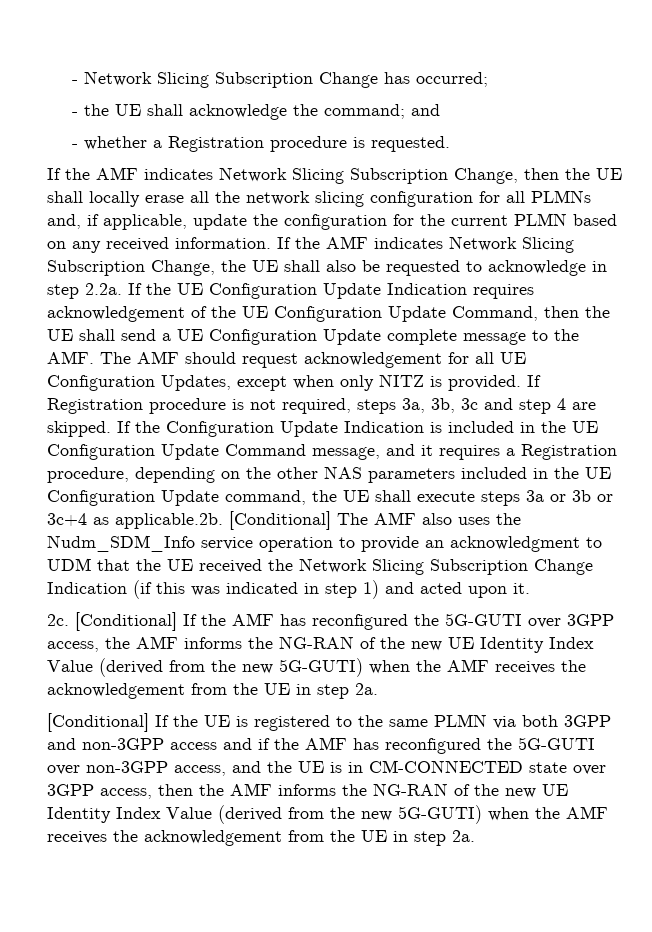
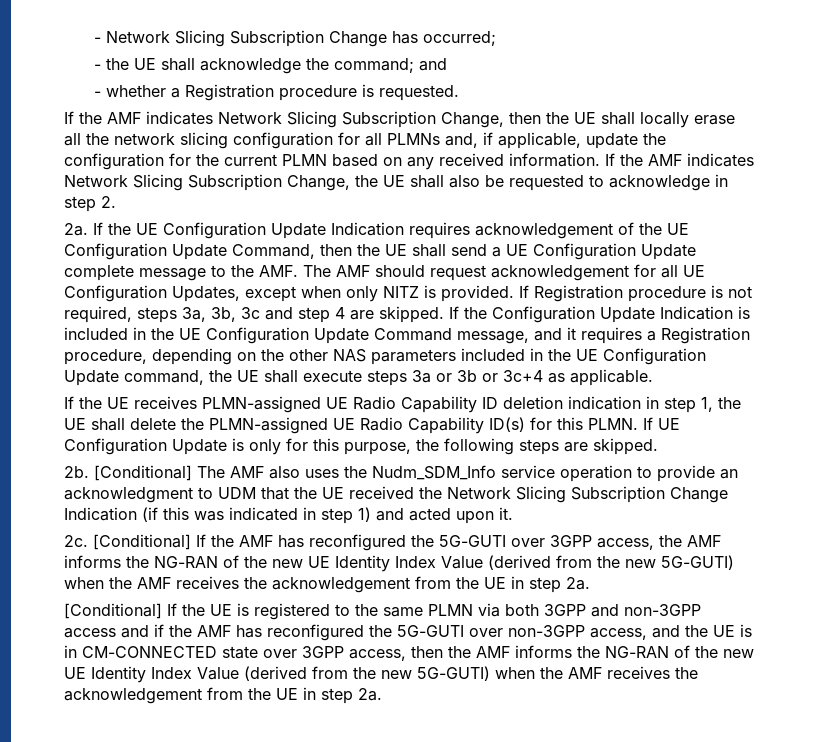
- If the AMF indicates Network Slicing Subscription Change, the UE shall also be requested to acknowledge in step 2.2a. If the UE Configuration Update Indication requires acknowledgement of the UE Configuration Update Command, then the UE shall send a UE Configuration Update complete message to the AMF. The AMF should request acknowledgement for all UE Configuration Updates, except when only NITZ is provided.
+ If the AMF indicates Network Slicing Subscription Change, the UE shall also be requested to acknowledge in step 2.
+ 2a. If the UE Configuration Update Indication requires acknowledgement of the UE Configuration Update Command, then the UE shall send a UE Configuration Update complete message to the AMF. The AMF should request acknowledgement for all UE Configuration Updates, except when only NITZ is provided.
- If the Configuration Update Indication is included in the UE Configuration Update Command message, and it requires a Registration procedure, depending on the other NAS parameters included in the UE Configuration Update command, the UE shall execute steps 3a or 3b or 3c+4 as applicable.2b. [Conditional] The AMF also uses the Nudm_SDM_Info service operation to provide an acknowledgment to UDM that the UE received the Network Slicing Subscription Change Indication (if this was indicated in step 1) and acted upon it.
+ If the Configuration Update Indication is included in the UE Configuration Update Command message, and it requires a Registration procedure, depending on the other NAS parameters included in the UE Configuration Update command, the UE shall execute steps 3a or 3b or 3c+4 as applicable.
+ If the UE receives PLMN-assigned UE Radio Capability ID deletion indication in step 1, the UE shall delete the PLMN-assigned UE Radio Capability ID(s) for this PLMN. If UE Configuration Update is only for this purpose, the following steps are skipped.
+ 2b. [Conditional] The AMF also uses the Nudm_SDM_Info service operation to provide an acknowledgment to UDM that the UE received the Network Slicing Subscription Change Indication (if this was indicated in step 1) and acted upon it.

